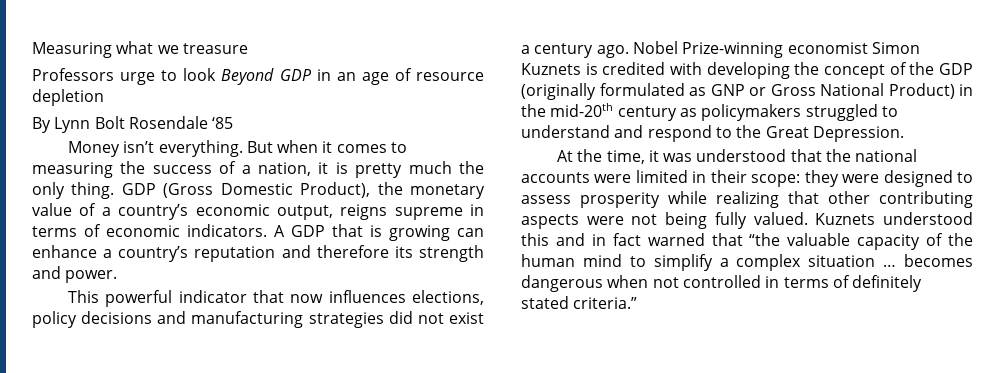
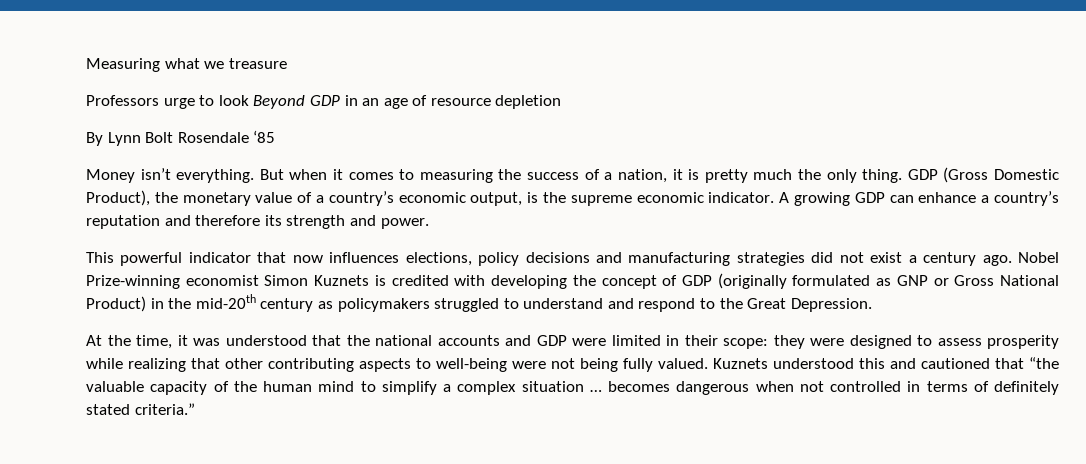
- GDP (Gross Domestic Product), the monetary value of a country’s economic output, reigns supreme in terms of economic indicators. A GDP that is growing can enhance a country’s reputation and therefore its strength and power.
+ GDP (Gross Domestic Product), the monetary value of a country’s economic output, is the supreme economic indicator. A growing GDP can enhance a country’s reputation and therefore its strength and power.
- Nobel Prize-winning economist Simon Kuznets is credited with developing the concept of the GDP (originally formulated as GNP or Gross National Product) in the mid-20th century as policymakers struggled to understand and respond to the Great Depression.
+ Nobel Prize-winning economist Simon Kuznets is credited with developing the concept of GDP (originally formulated as GNP or Gross National Product) in the mid-20th century as policymakers struggled to understand and respond to the Great Depression.
- At the time, it was understood that the national accounts were limited in their scope: they were designed to assess prosperity while realizing that other contributing aspects were not being fully valued.
+ At the time, it was understood that the national accounts and GDP were limited in their scope: they were designed to assess prosperity while realizing that other contributing aspects to well-being were not being fully valued.
- Kuznets understood this and in fact warned that “the valuable capacity of the human mind to simplify a complex situation … becomes dangerous when not controlled in terms of definitely stated criteria.”
+ Kuznets understood this and cautioned that “the valuable capacity of the human mind to simplify a complex situation … becomes dangerous when not controlled in terms of definitely stated criteria.”

